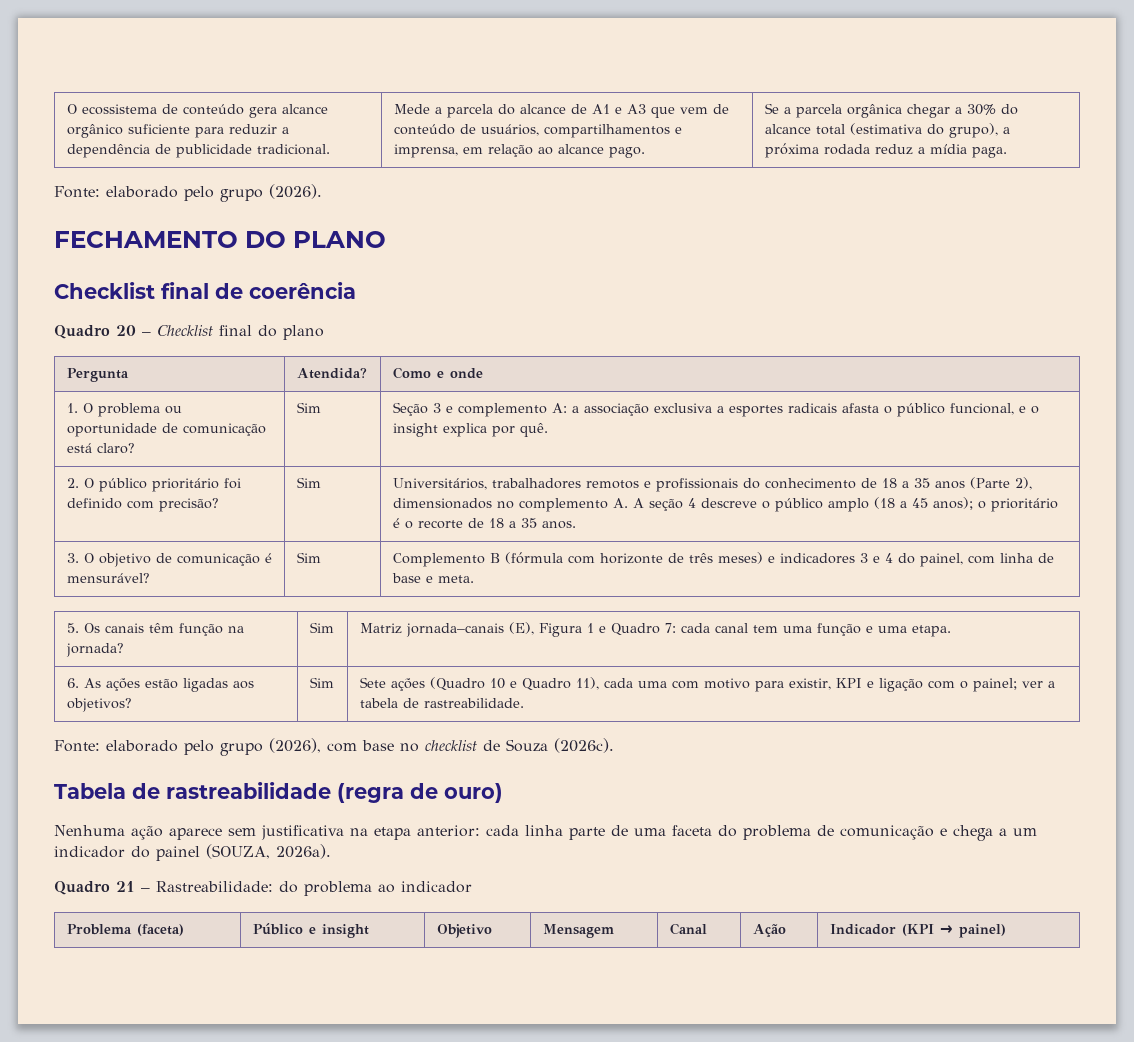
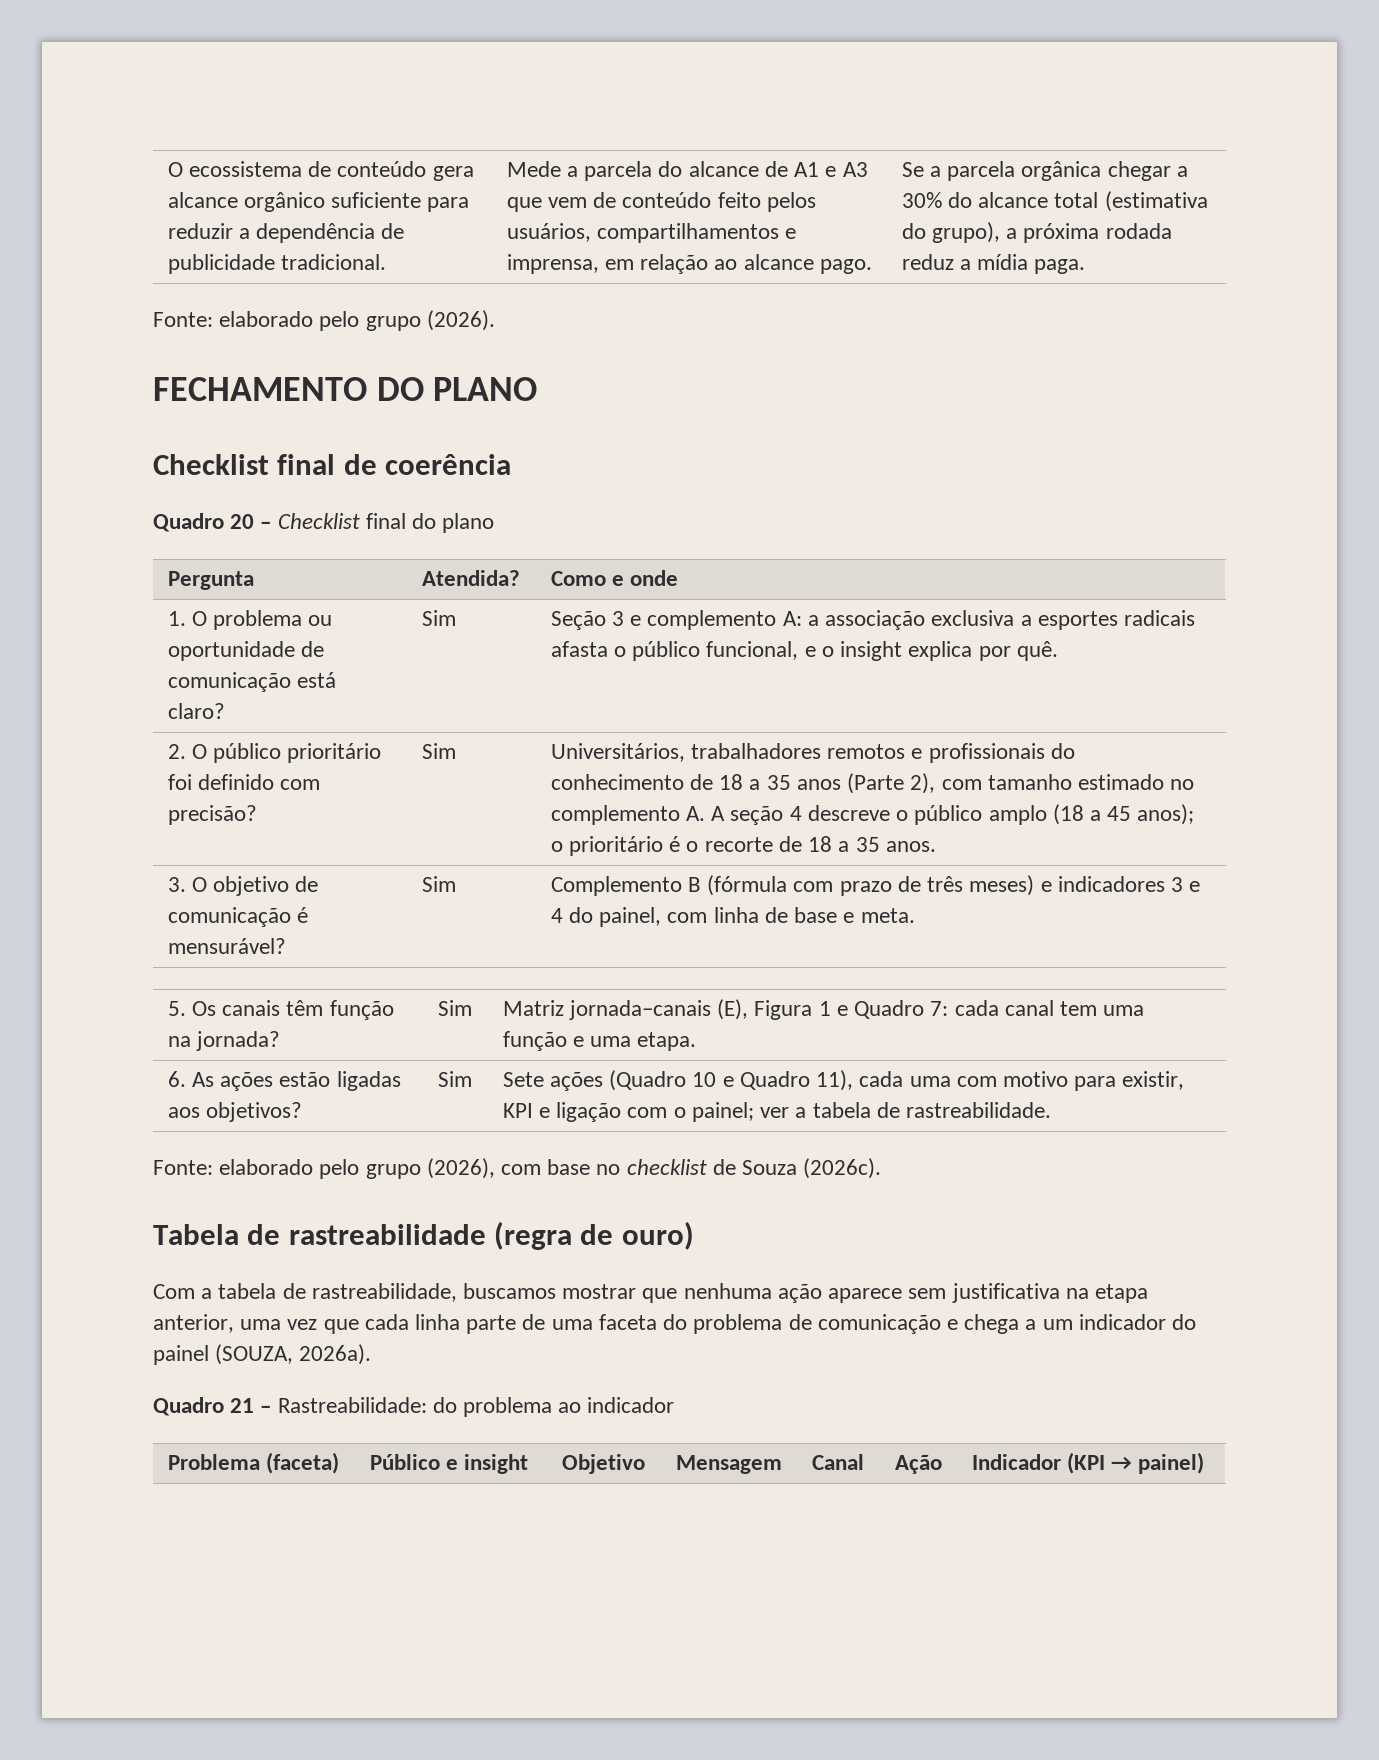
- Mede a parcela do alcance de A1 e A3 que vem de conteúdo de usuários, compartilhamentos e imprensa, em relação ao alcance pago.
+ Mede a parcela do alcance de A1 e A3 que vem de conteúdo feito pelos usuários, compartilhamentos e imprensa, em relação ao alcance pago.
- Universitários, trabalhadores remotos e profissionais do conhecimento de 18 a 35 anos (Parte 2), dimensionados no complemento A. A seção 4 descreve o público amplo (18 a 45 anos); o prioritário é o recorte de 18 a 35 anos.
+ Universitários, trabalhadores remotos e profissionais do conhecimento de 18 a 35 anos (Parte 2), com tamanho estimado no complemento A. A seção 4 descreve o público amplo (18 a 45 anos); o prioritário é o recorte de 18 a 35 anos.
- 3. O objetivo de comunicação é mensurável? | Sim | Complemento B (fórmula com horizonte de três meses) e indicadores 3 e 4 do painel, com linha de base e meta.
+ 3. O objetivo de comunicação é mensurável? | Sim | Complemento B (fórmula com prazo de três meses) e indicadores 3 e 4 do painel, com linha de base e meta.
- Nenhuma ação aparece sem justificativa na etapa anterior: cada linha parte de uma faceta do problema de comunicação e chega a um indicador do painel (SOUZA, 2026a).
+ Com a tabela de rastreabilidade, buscamos mostrar que nenhuma ação aparece sem justificativa na etapa anterior, uma vez que cada linha parte de uma faceta do problema de comunicação e chega a um indicador do painel (SOUZA, 2026a).

